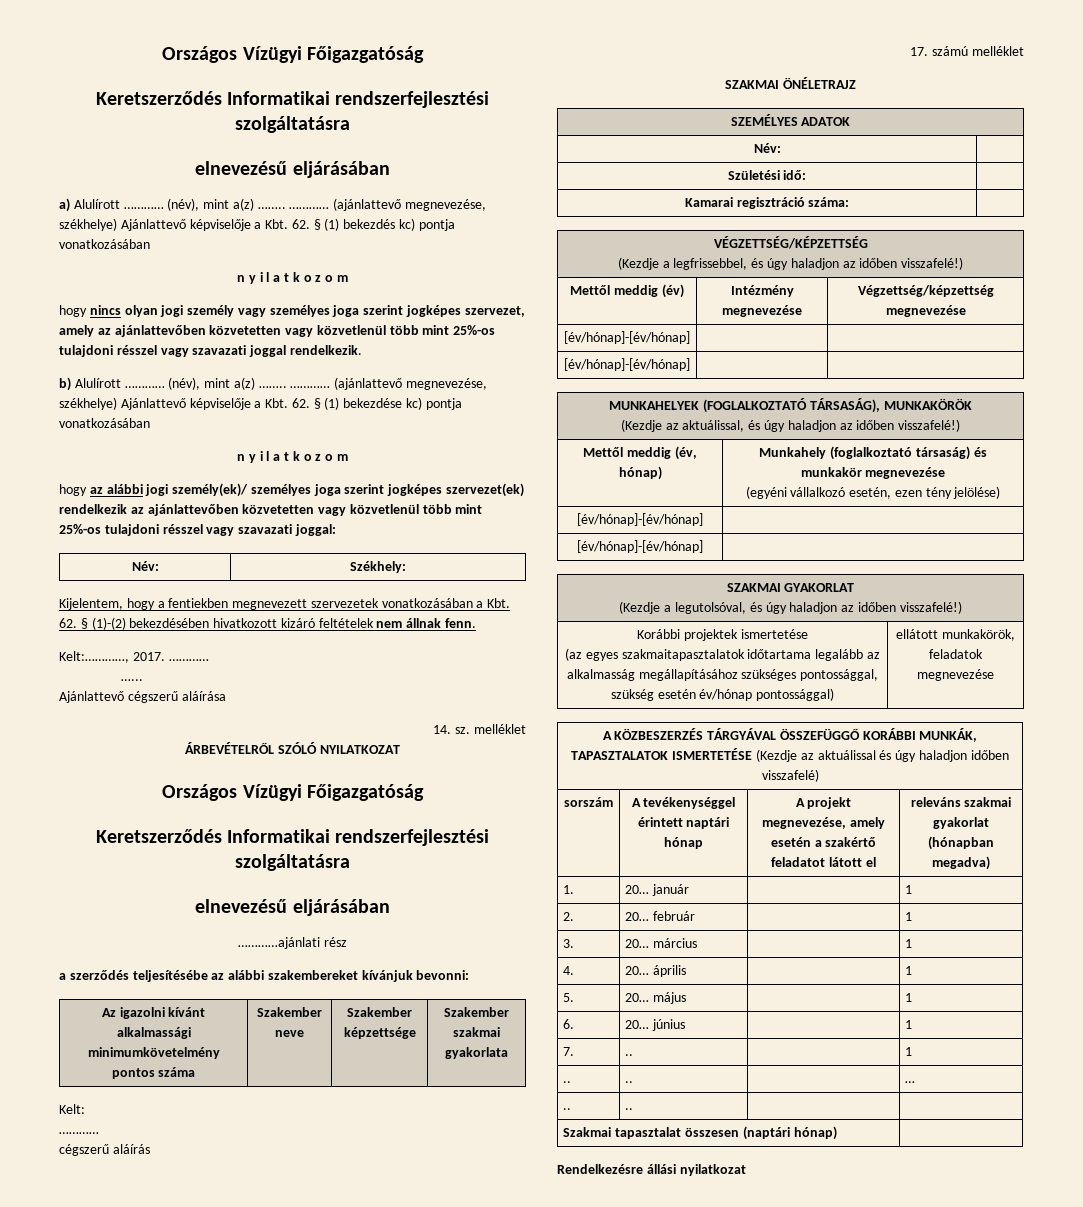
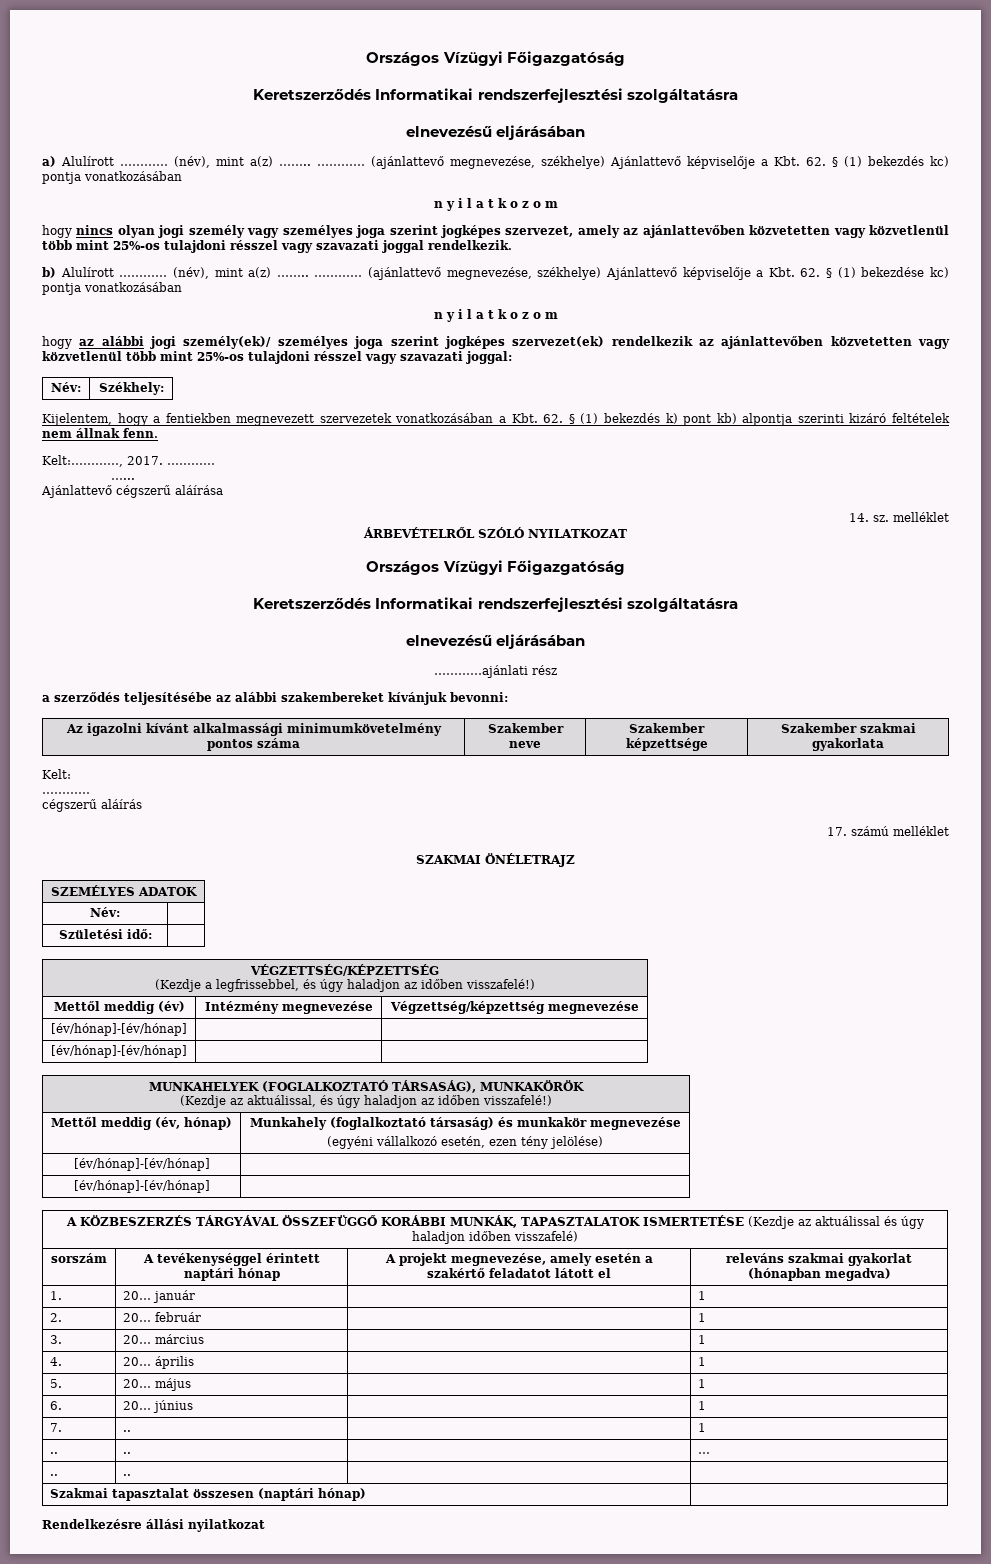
- Kijelentem, hogy a fentiekben megnevezett szervezetek vonatkozásában a Kbt. 62. § (1)-(2) bekezdésében hivatkozott kizáró feltételek nem állnak fenn.
+ Kijelentem, hogy a fentiekben megnevezett szervezetek vonatkozásában a Kbt. 62. § (1) bekezdés k) pont kb) alpontja szerinti kizáró feltételek nem állnak fenn.
- Kamarai regisztráció száma: |
- SZAKMAI GYAKORLAT
- (Kezdje a legutolsóval, és úgy haladjon az időben visszafelé!)
- Korábbi projektek ismertetése
- (az egyes szakmaitapasztalatok időtartama legalább az alkalmasság megállapításához szükséges pontossággal, szükség esetén év/hónap pontossággal) | ellátott munkakörök, feladatok megnevezése

